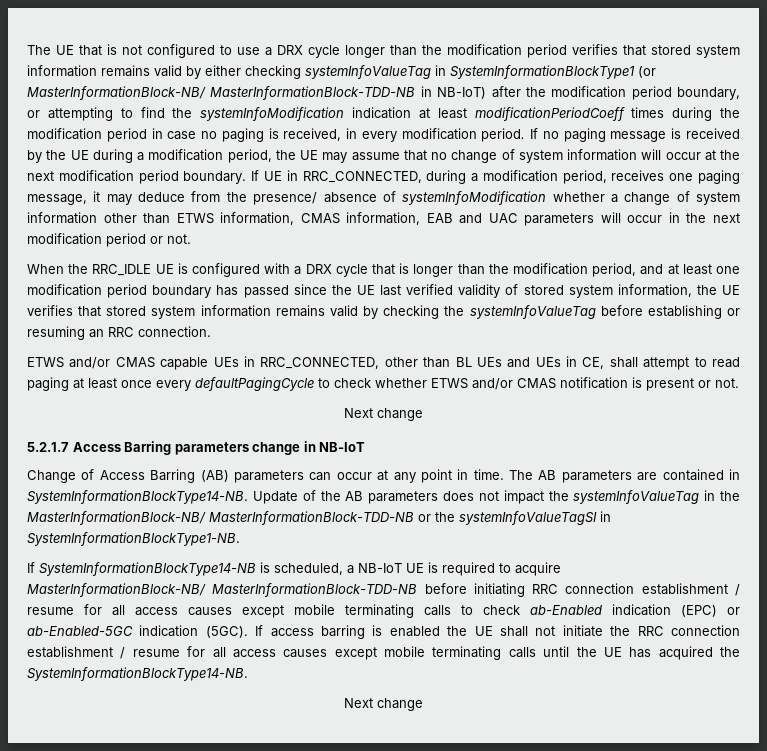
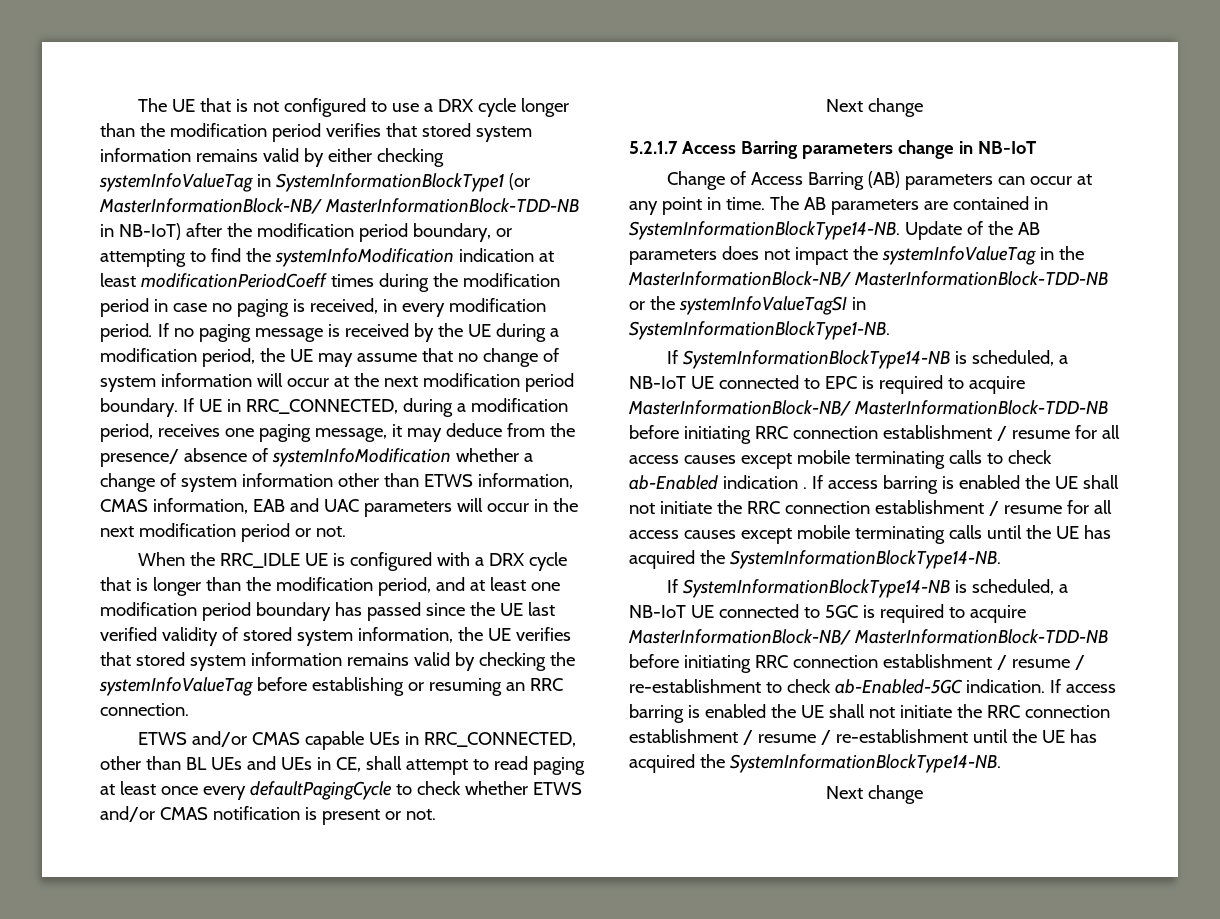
- If SystemInformationBlockType14-NB is scheduled, a NB-IoT UE is required to acquire MasterInformationBlock-NB/ MasterInformationBlock-TDD-NB before initiating RRC connection establishment / resume for all access causes except mobile terminating calls to check ab-Enabled indication (EPC) or ab-Enabled-5GC indication (5GC).
+ If SystemInformationBlockType14-NB is scheduled, a NB-IoT UE connected to EPC is required to acquire MasterInformationBlock-NB/ MasterInformationBlock-TDD-NB before initiating RRC connection establishment / resume for all access causes except mobile terminating calls to check ab-Enabled indication .
+ If SystemInformationBlockType14-NB is scheduled, a NB-IoT UE connected to 5GC is required to acquire MasterInformationBlock-NB/ MasterInformationBlock-TDD-NB before initiating RRC connection establishment / resume / re-establishment to check ab-Enabled-5GC indication. If access barring is enabled the UE shall not initiate the RRC connection establishment / resume / re-establishment until the UE has acquired the SystemInformationBlockType14-NB.

